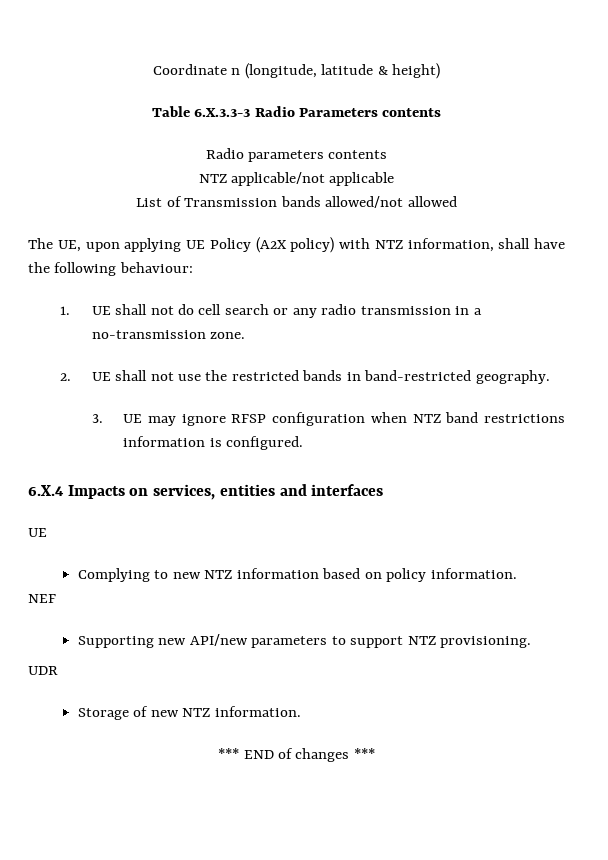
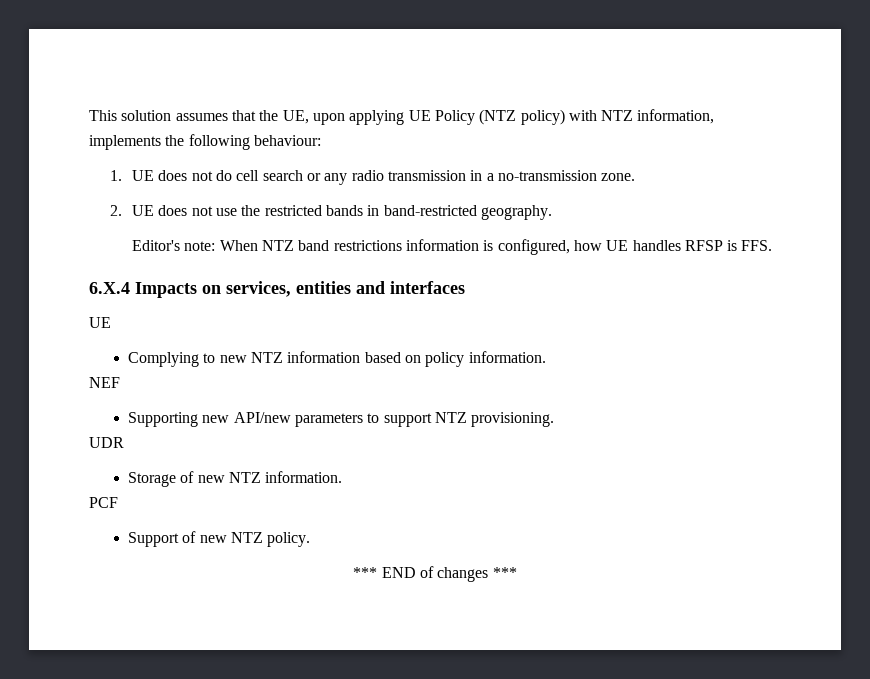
- Coordinate n (longitude, latitude & height)
- Table 6.X.3.3-3 Radio Parameters contents
- Radio parameters contents
- NTZ applicable/not applicable
- List of Transmission bands allowed/not allowed
- The UE, upon applying UE Policy (A2X policy) with NTZ information, shall have the following behaviour:
+ This solution assumes that the UE, upon applying UE Policy (NTZ policy) with NTZ information, implements the following behaviour:
- 1. UE shall not do cell search or any radio transmission in a no-transmission zone.
+ 1. UE does not do cell search or any radio transmission in a no-transmission zone.
- 2. UE shall not use the restricted bands in band-restricted geography.
+ 2. UE does not use the restricted bands in band-restricted geography.
- 3. UE may ignore RFSP configuration when NTZ band restrictions information is configured.
+ Editor's note: When NTZ band restrictions information is configured, how UE handles RFSP is FFS.
+ PCF
+ Support of new NTZ policy.

